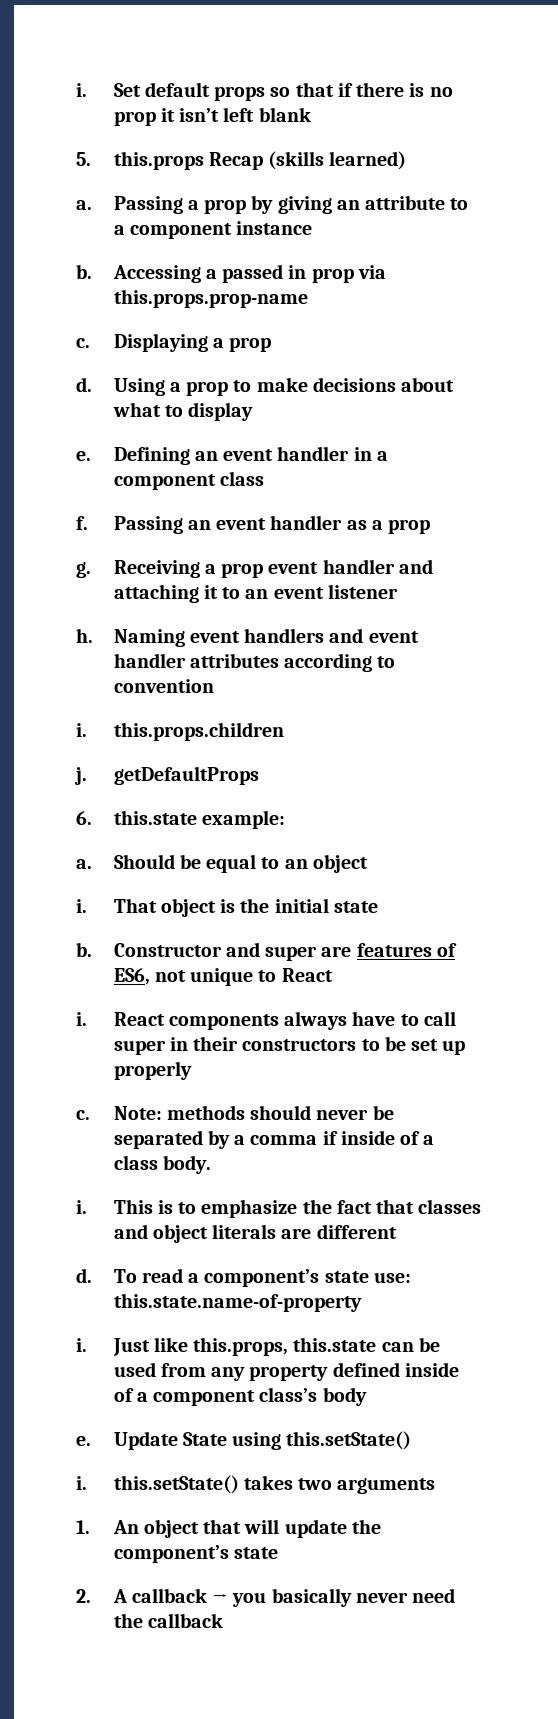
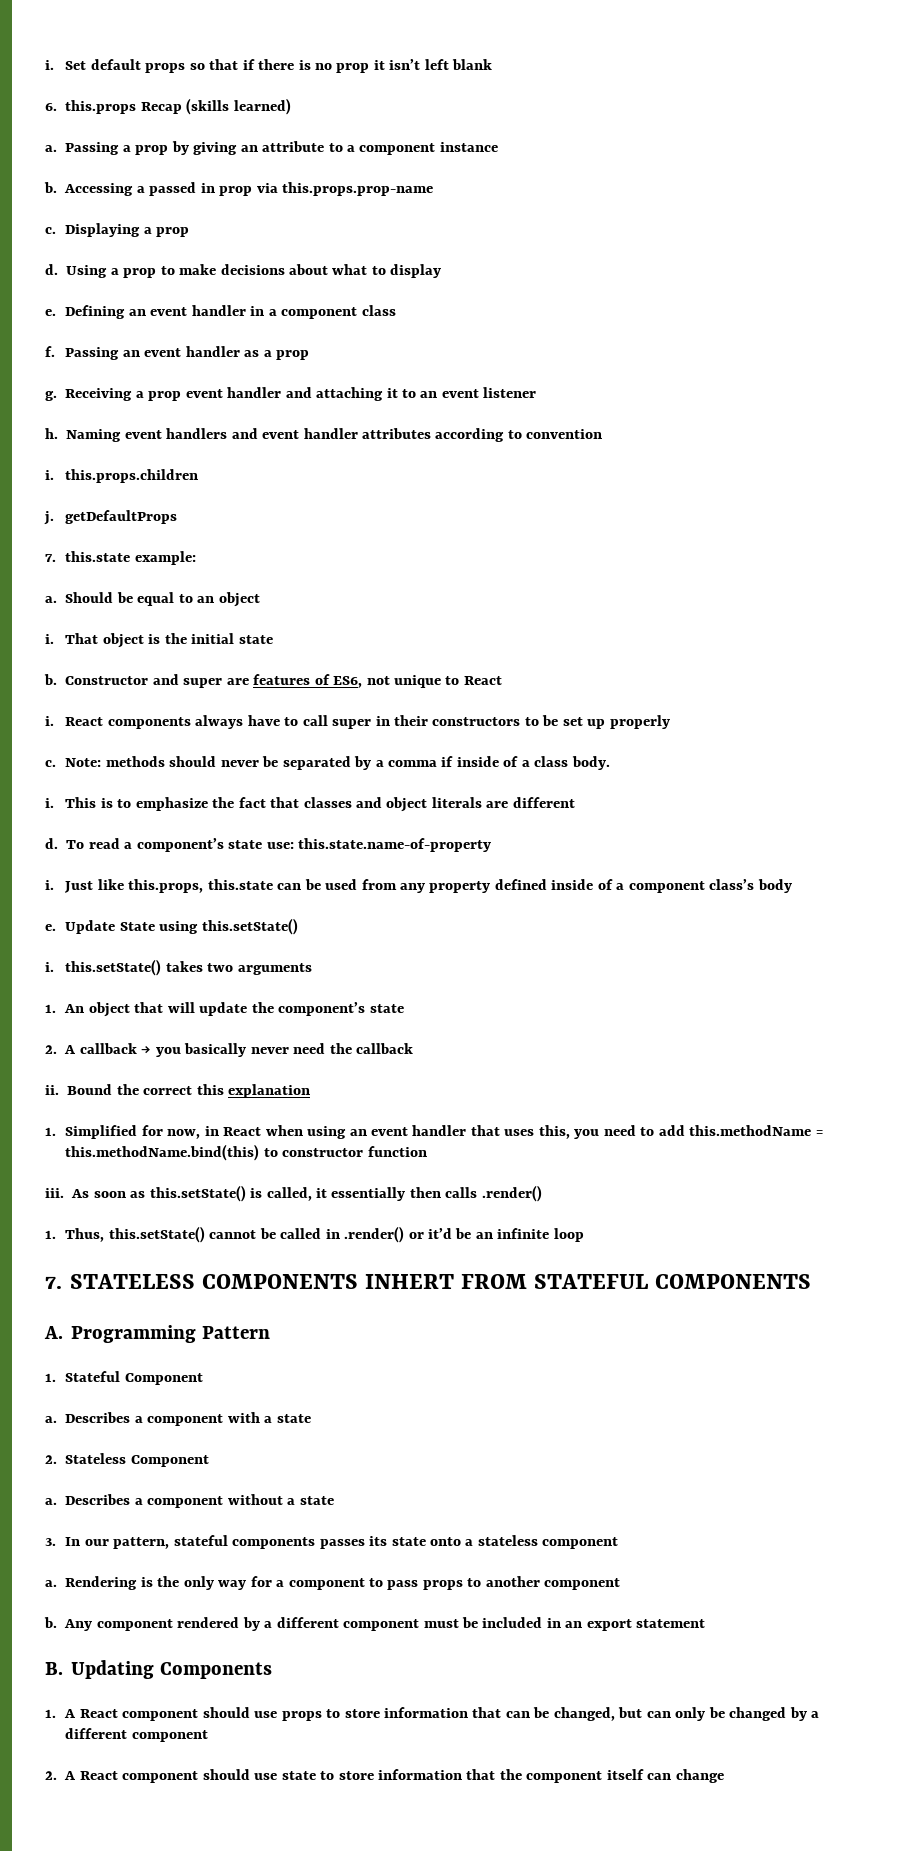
- 5. this.props Recap (skills learned)
+ 6. this.props Recap (skills learned)
- 6. this.state example:
+ 7. this.state example:
+ ii. Bound the correct this explanation
+ 1. Simplified for now, in React when using an event handler that uses this, you need to add this.methodName = this.methodName.bind(this) to constructor function
+ iii. As soon as this.setState() is called, it essentially then calls .render()
+ 1. Thus, this.setState() cannot be called in .render() or it’d be an infinite loop
+ 7. STATELESS COMPONENTS INHERT FROM STATEFUL COMPONENTS
+ A. Programming Pattern
+ 1. Stateful Component
+ a. Describes a component with a state
+ 2. Stateless Component
+ a. Describes a component without a state
+ 3. In our pattern, stateful components passes its state onto a stateless component
+ a. Rendering is the only way for a component to pass props to another component
+ b. Any component rendered by a different component must be included in an export statement
+ B. Updating Components
+ 1. A React component should use props to store information that can be changed, but can only be changed by a different component
+ 2. A React component should use state to store information that the component itself can change

